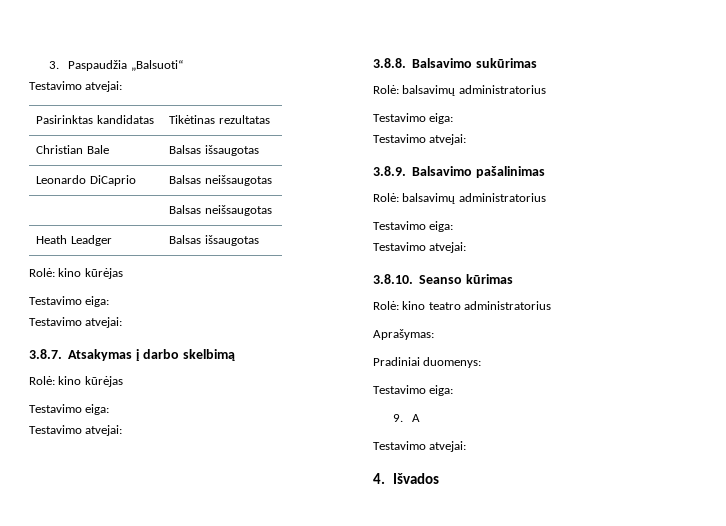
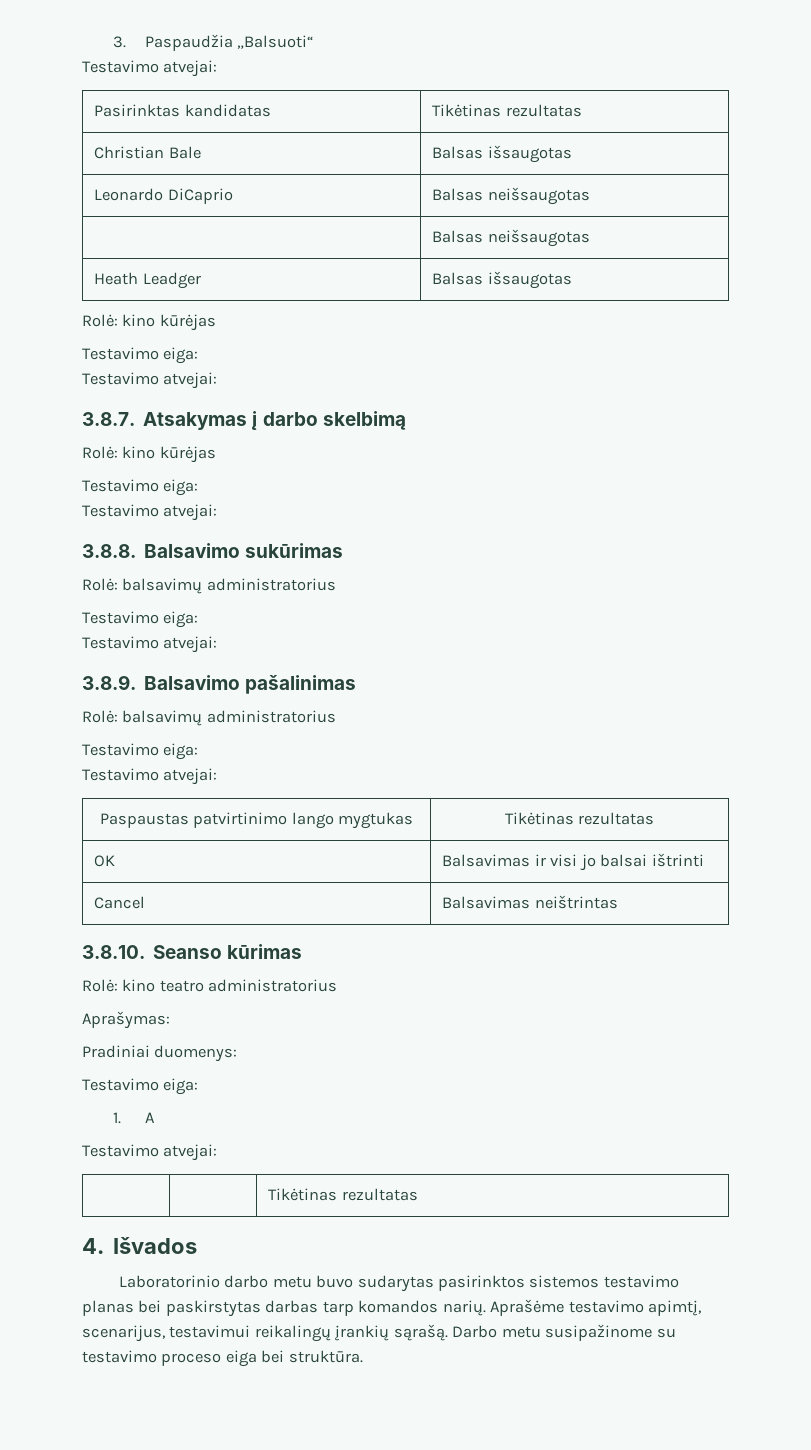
+ Paspaustas patvirtinimo lango mygtukas | Tikėtinas rezultatas
+ OK | Balsavimas ir visi jo balsai ištrinti
+ Cancel | Balsavimas neištrintas
- 9. A
+ 1. A
+ | | Tikėtinas rezultatas
+ Laboratorinio darbo metu buvo sudarytas pasirinktos sistemos testavimo planas bei paskirstytas darbas tarp komandos narių. Aprašėme testavimo apimtį, scenarijus, testavimui reikalingų įrankių sąrašą. Darbo metu susipažinome su testavimo proceso eiga bei struktūra.

